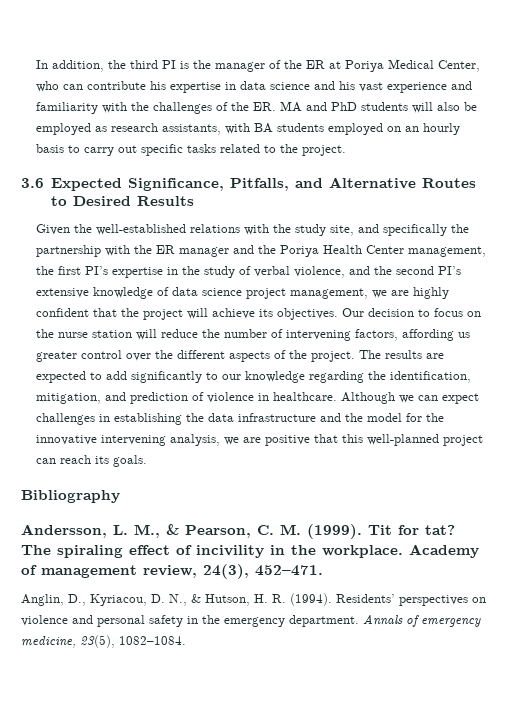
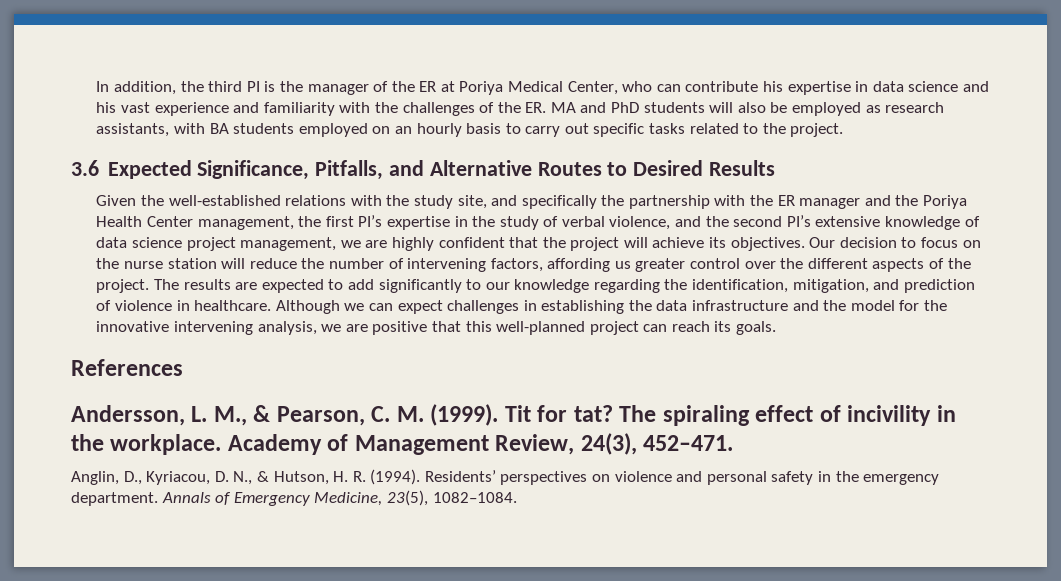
- Bibliography
+ References
- Academy of management review, 24(3), 452–471.
+ Academy of Management Review, 24(3), 452–471.
- Annals of emergency medicine, 23(5), 1082–1084.
+ Annals of Emergency Medicine, 23(5), 1082–1084.

